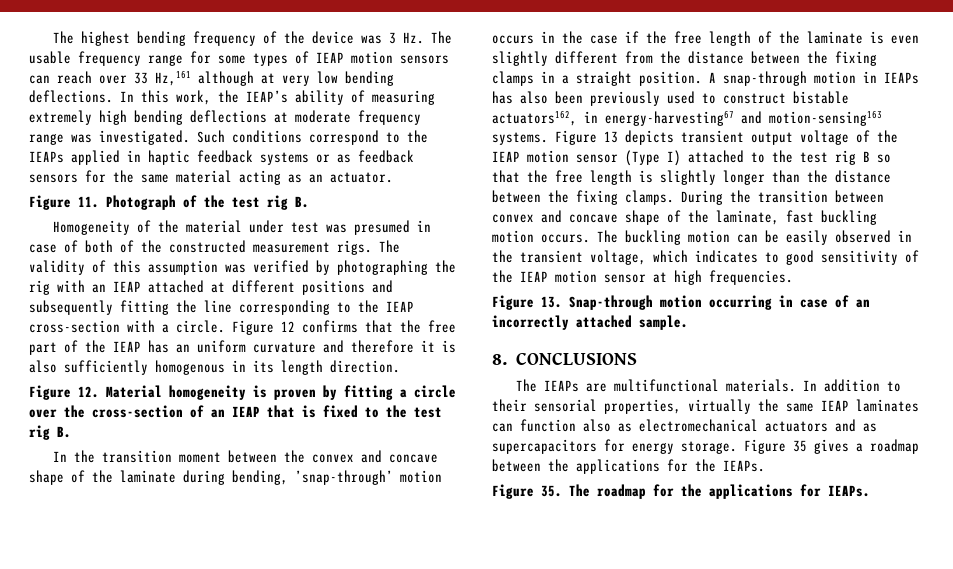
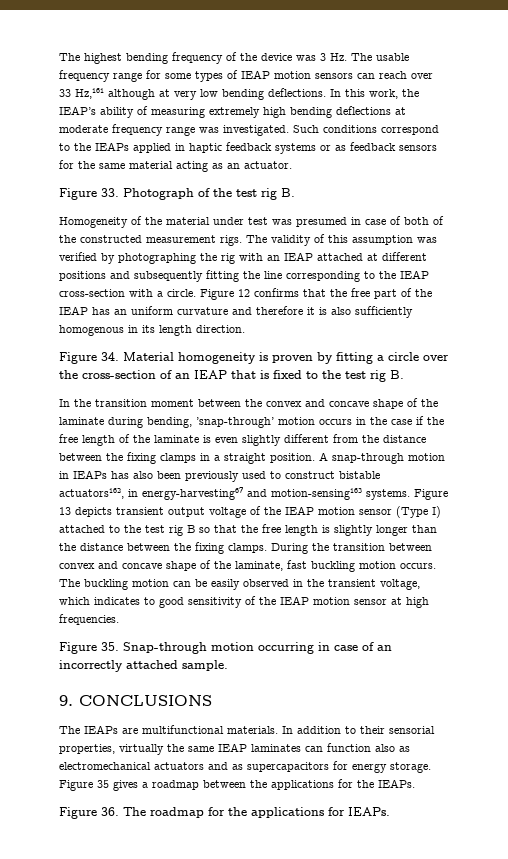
- Figure 11. Photograph of the test rig B.
+ Figure 33. Photograph of the test rig B.
- Figure 12. Material homogeneity is proven by fitting a circle over the cross-section of an IEAP that is fixed to the test rig B.
+ Figure 34. Material homogeneity is proven by fitting a circle over the cross-section of an IEAP that is fixed to the test rig B.
- Figure 13. Snap-through motion occurring in case of an incorrectly attached sample.
+ Figure 35. Snap-through motion occurring in case of an incorrectly attached sample.
- 8. CONCLUSIONS
+ 9. CONCLUSIONS
- Figure 35. The roadmap for the applications for IEAPs.
+ Figure 36. The roadmap for the applications for IEAPs.

